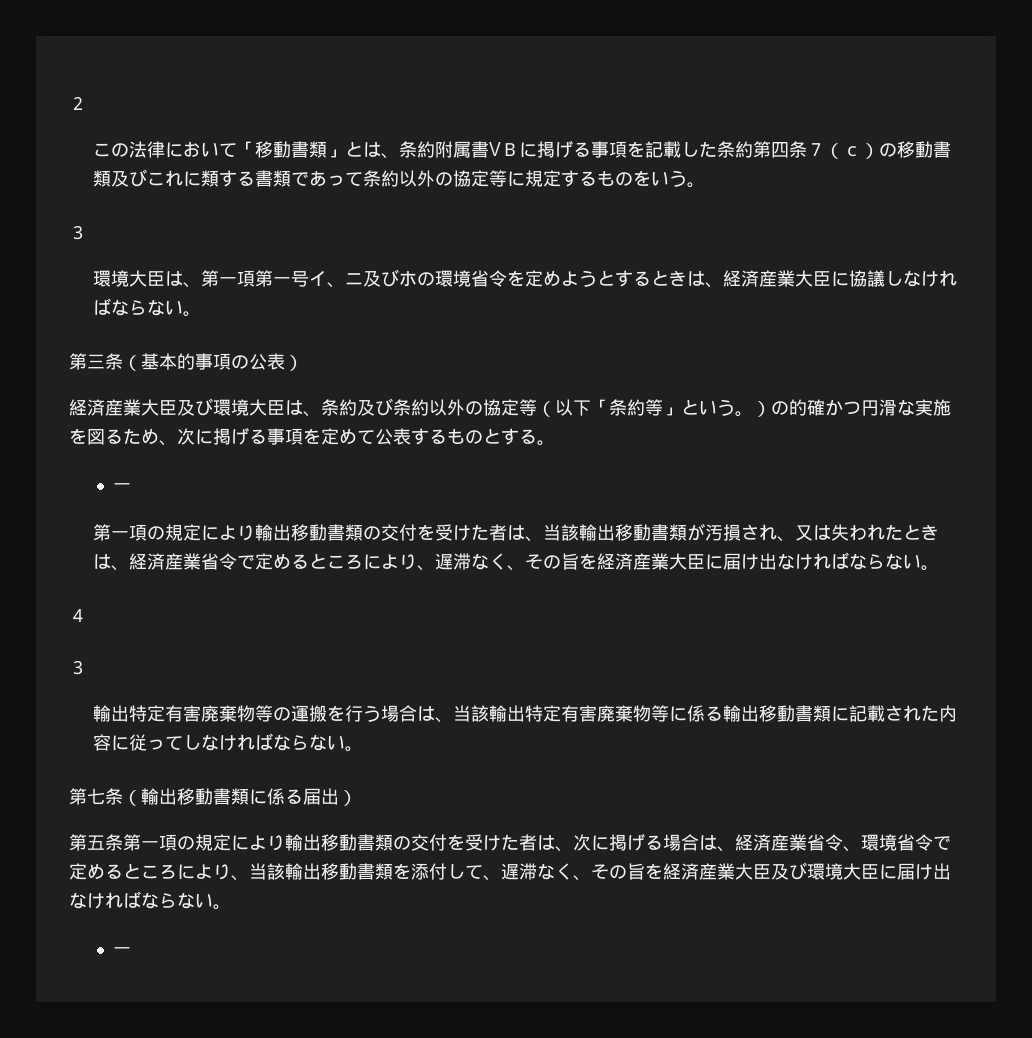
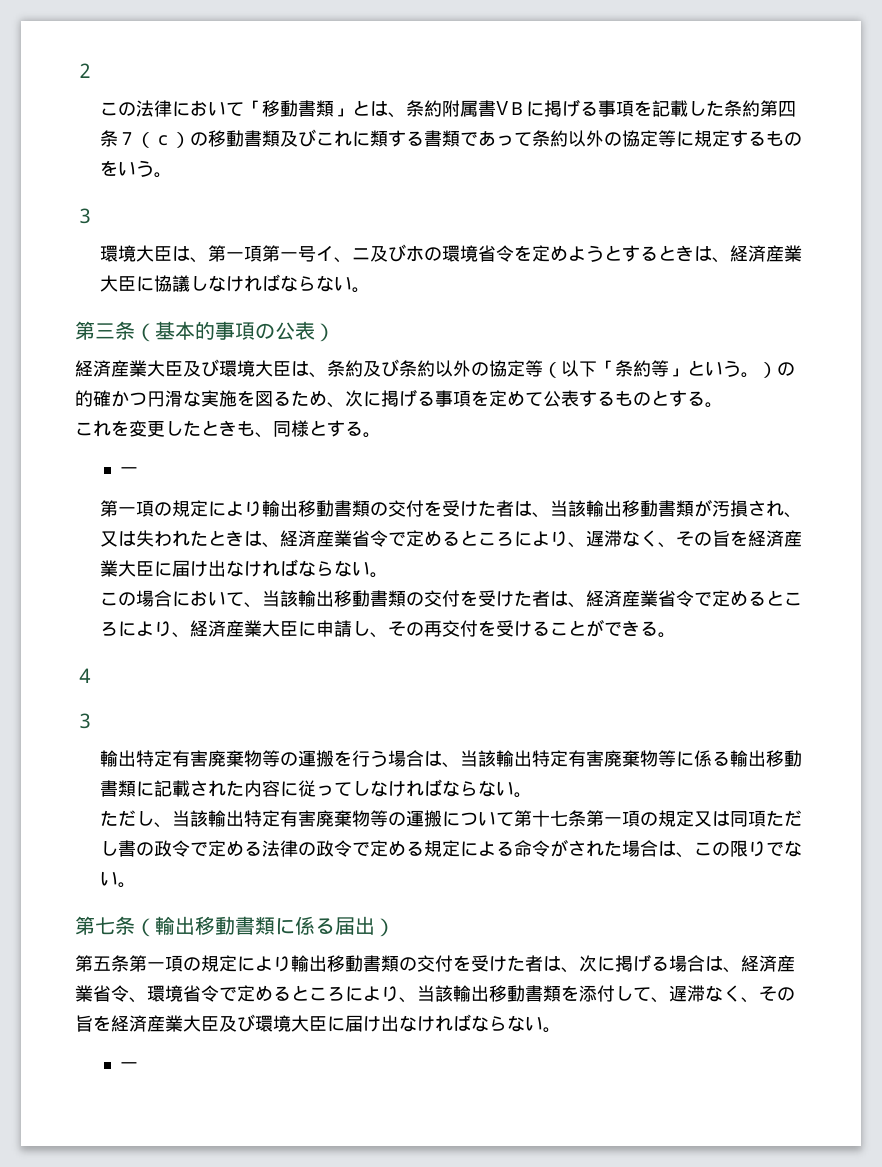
+ これを変更したときも、同様とする。
+ この場合において、当該輸出移動書類の交付を受けた者は、経済産業省令で定めるところにより、経済産業大臣に申請し、その再交付を受けることができる。
+ ただし、当該輸出特定有害廃棄物等の運搬について第十七条第一項の規定又は同項ただし書の政令で定める法律の政令で定める規定による命令がされた場合は、この限りでない。

